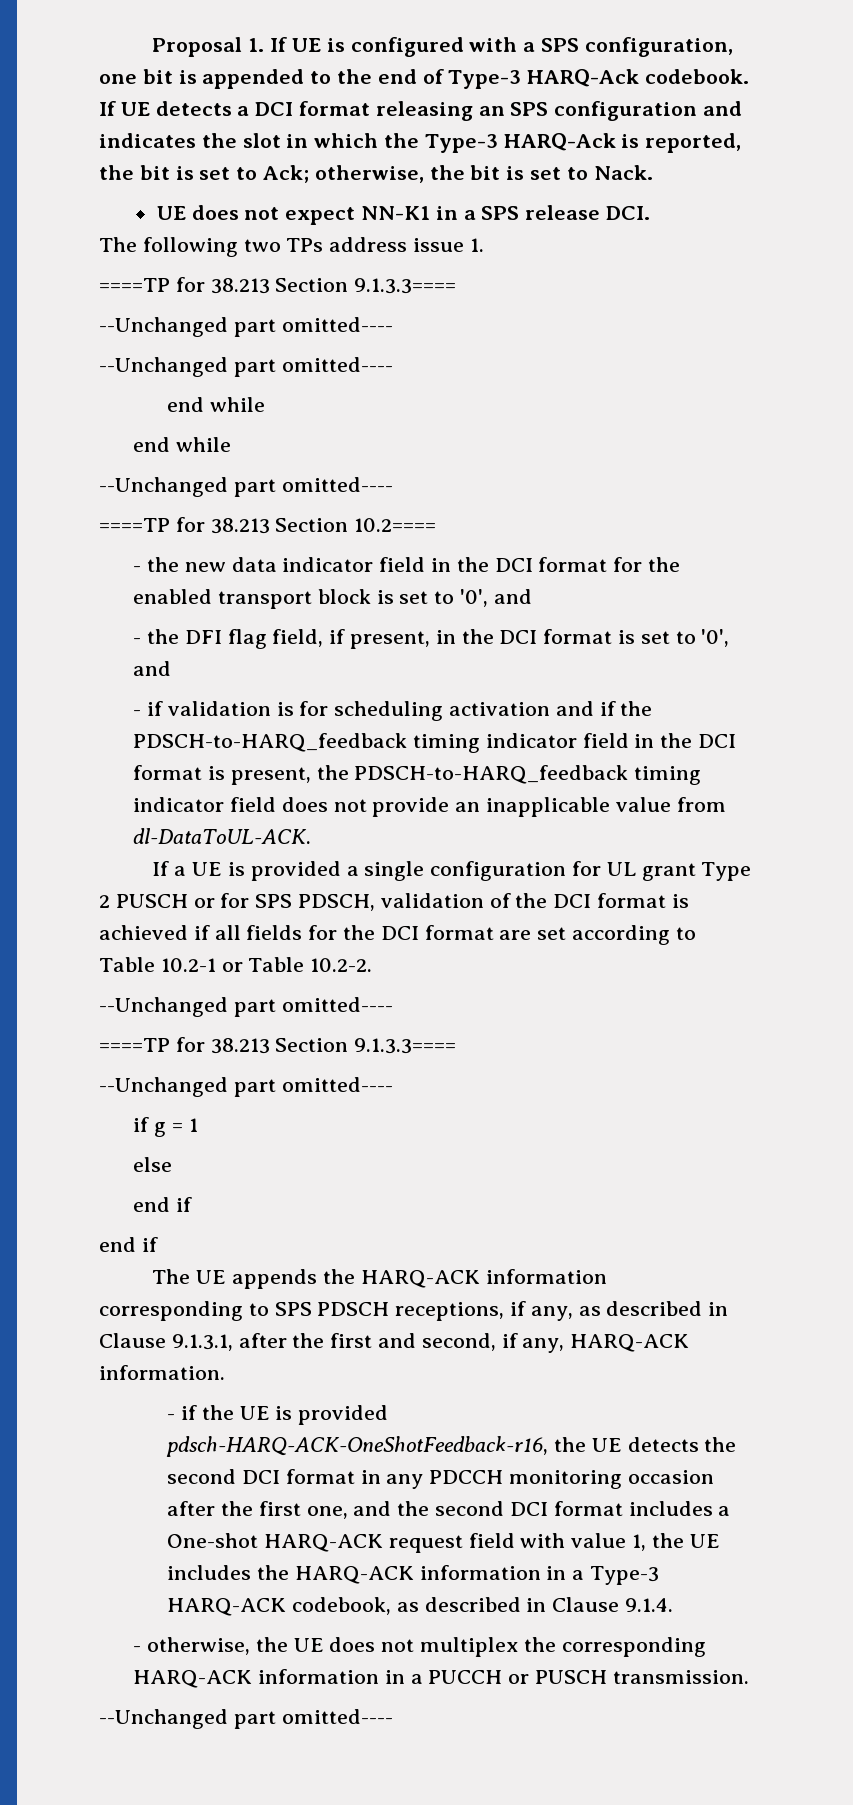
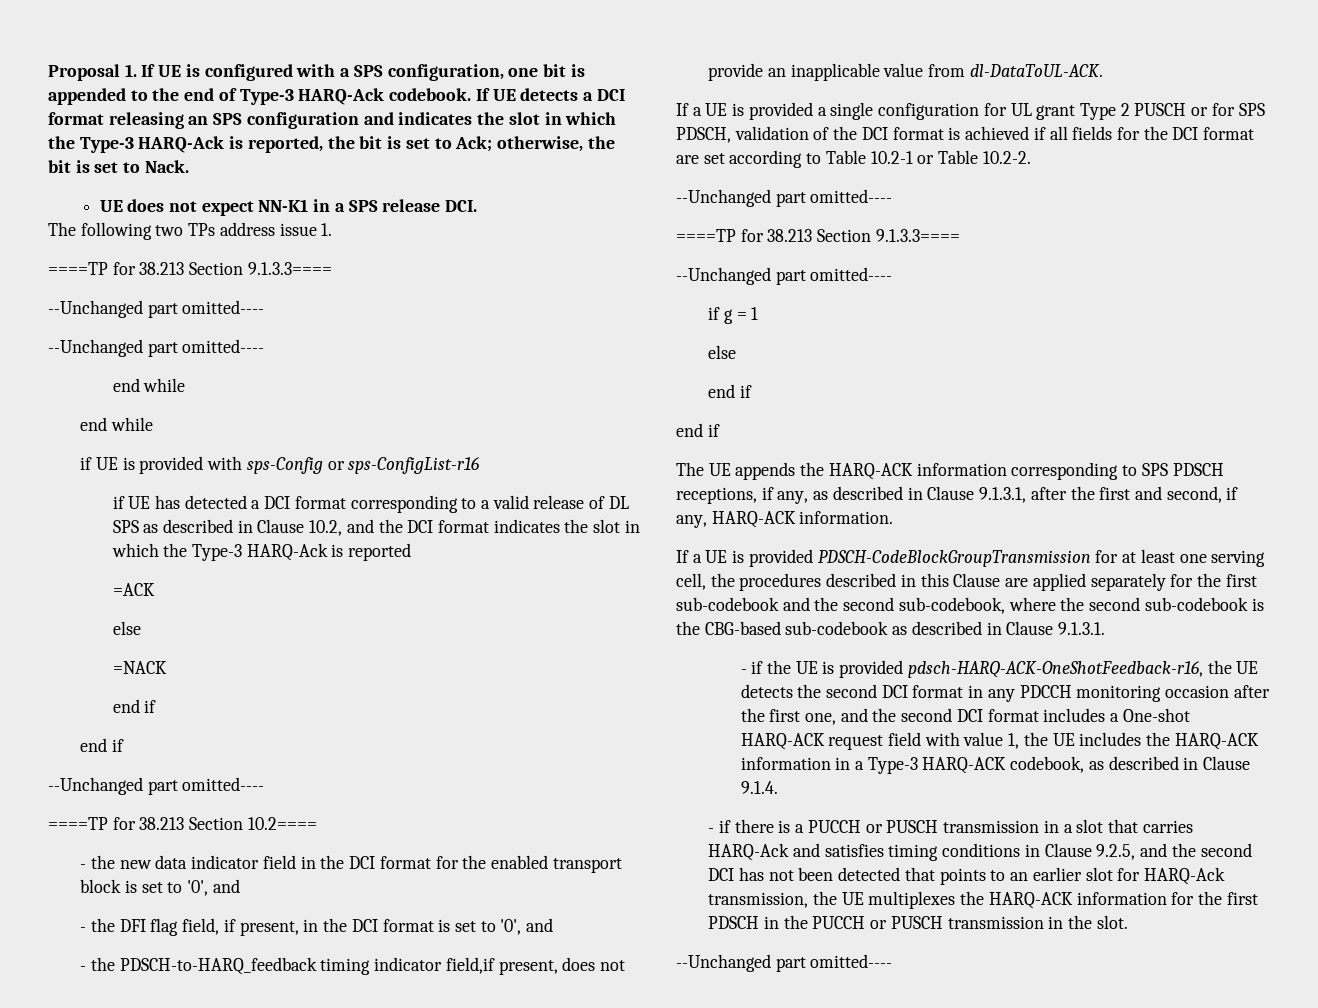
+ if UE is provided with sps-Config or sps-ConfigList-r16
+ if UE has detected a DCI format corresponding to a valid release of DL SPS as described in Clause 10.2, and the DCI format indicates the slot in which the Type-3 HARQ-Ack is reported
+ =ACK
+ else
+ =NACK
+ end if
+ end if
- - if validation is for scheduling activation and if the PDSCH-to-HARQ_feedback timing indicator field in the DCI format is present, the PDSCH-to-HARQ_feedback timing indicator field does not provide an inapplicable value from dl-DataToUL-ACK.
+ - the PDSCH-to-HARQ_feedback timing indicator field,if present, does not provide an inapplicable value from dl-DataToUL-ACK.
+ If a UE is provided PDSCH-CodeBlockGroupTransmission for at least one serving cell, the procedures described in this Clause are applied separately for the first sub-codebook and the second sub-codebook, where the second sub-codebook is the CBG-based sub-codebook as described in Clause 9.1.3.1.
- - otherwise, the UE does not multiplex the corresponding HARQ-ACK information in a PUCCH or PUSCH transmission.
+ - if there is a PUCCH or PUSCH transmission in a slot that carries HARQ-Ack and satisfies timing conditions in Clause 9.2.5, and the second DCI has not been detected that points to an earlier slot for HARQ-Ack transmission, the UE multiplexes the HARQ-ACK information for the first PDSCH in the PUCCH or PUSCH transmission in the slot.

